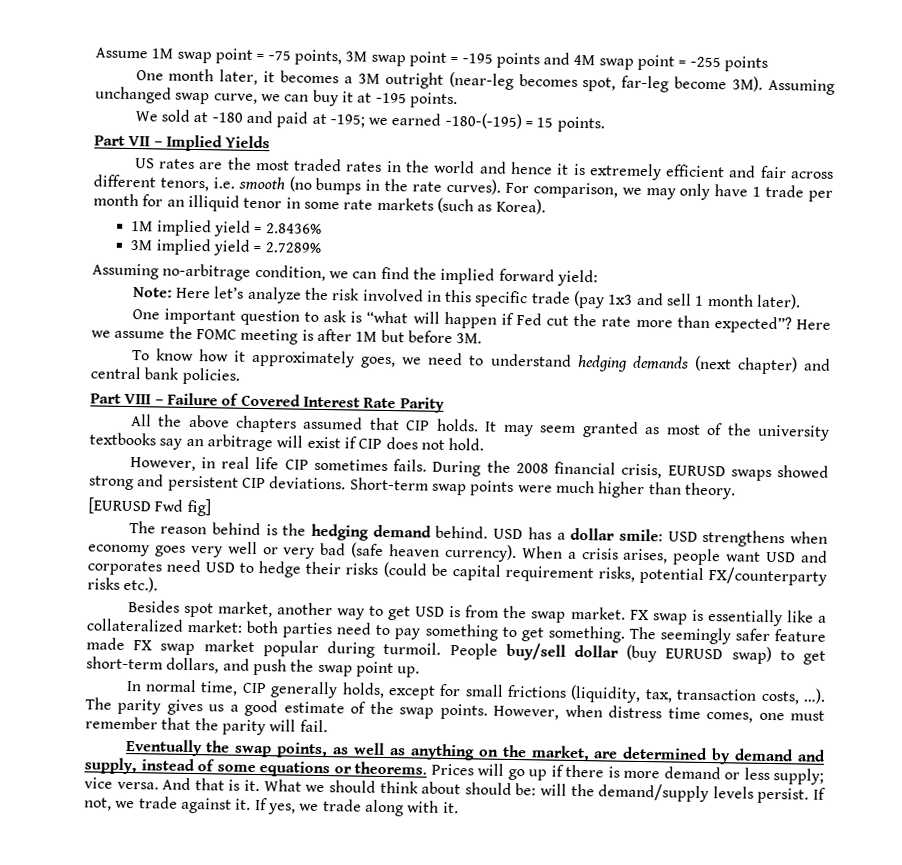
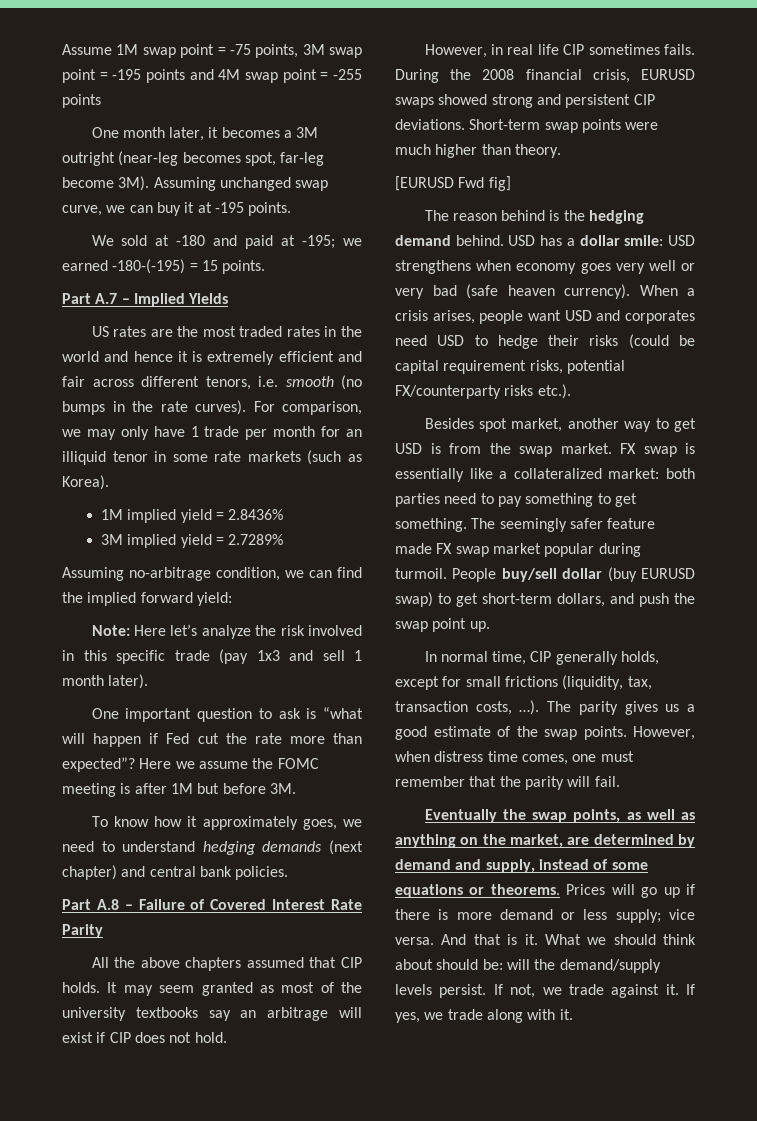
- Part VII – Implied Yields
+ Part A.7 – Implied Yields
- Part VIII – Failure of Covered Interest Rate Parity
+ Part A.8 – Failure of Covered Interest Rate Parity

